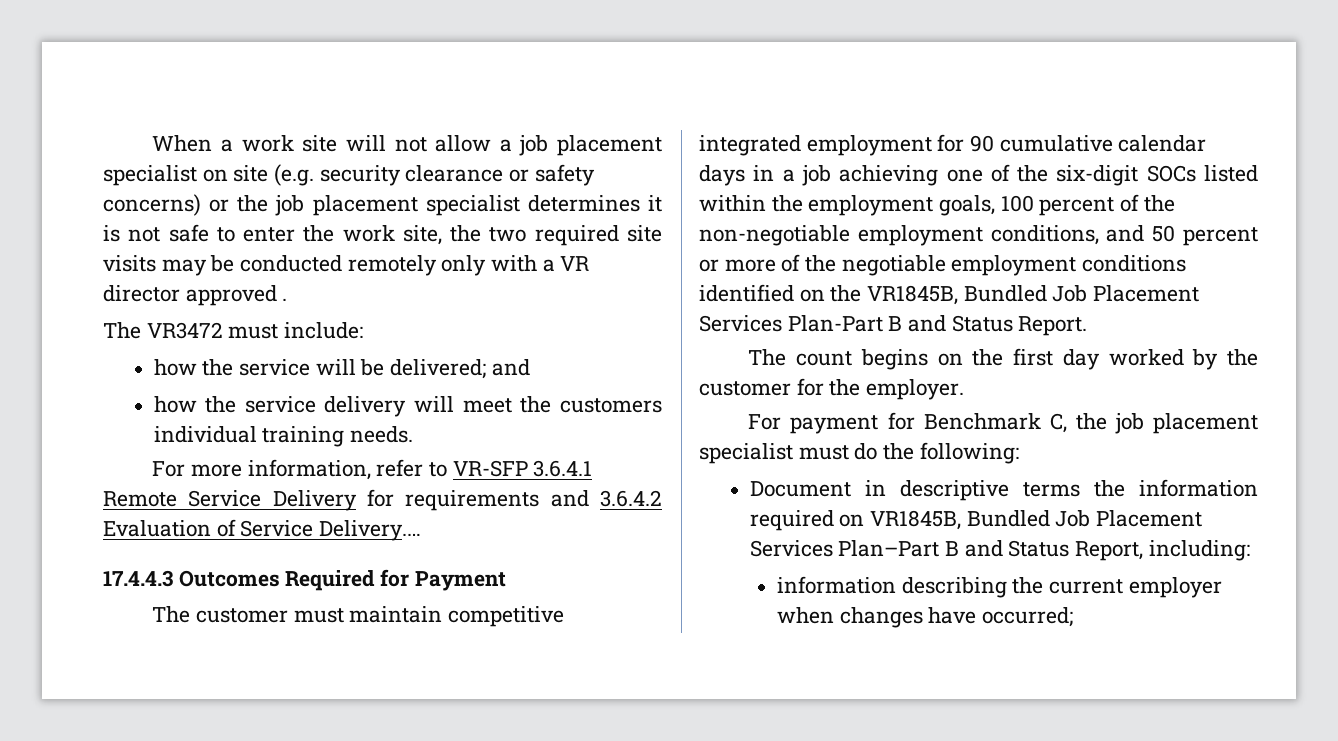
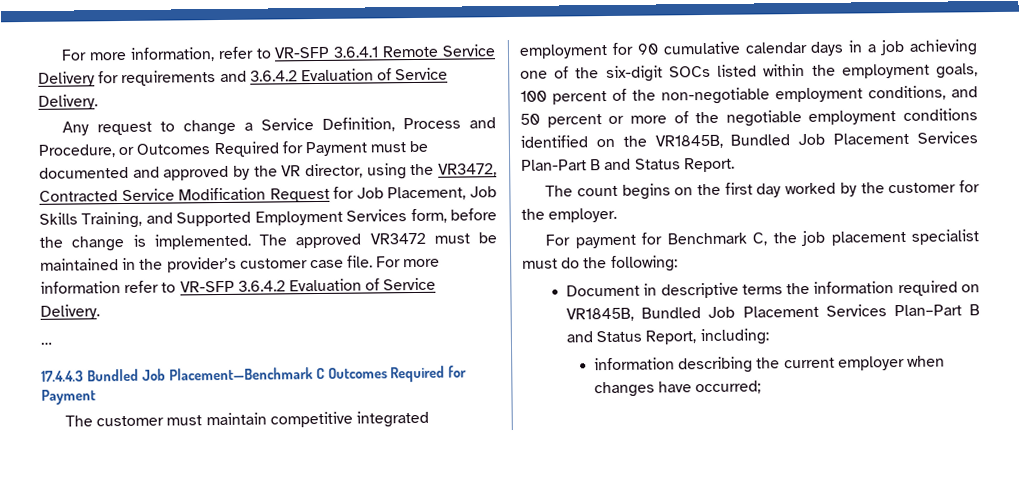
- When a work site will not allow a job placement specialist on site (e.g. security clearance or safety concerns) or the job placement specialist determines it is not safe to enter the work site, the two required site visits may be conducted remotely only with a VR director approved .
- The VR3472 must include:
- how the service will be delivered; and
- how the service delivery will meet the customers individual training needs.
- For more information, refer to VR-SFP 3.6.4.1 Remote Service Delivery for requirements and 3.6.4.2 Evaluation of Service Delivery.…
- 17.4.4.3 Outcomes Required for Payment
+ For more information, refer to VR-SFP 3.6.4.1 Remote Service Delivery for requirements and 3.6.4.2 Evaluation of Service Delivery.
+ Any request to change a Service Definition, Process and Procedure, or Outcomes Required for Payment must be documented and approved by the VR director, using the VR3472, Contracted Service Modification Request for Job Placement, Job Skills Training, and Supported Employment Services form, before the change is implemented. The approved VR3472 must be maintained in the provider’s customer case file. For more information refer to VR-SFP 3.6.4.2 Evaluation of Service Delivery.
+ …
+ 17.4.4.3 Bundled Job Placement—Benchmark C Outcomes Required for Payment

